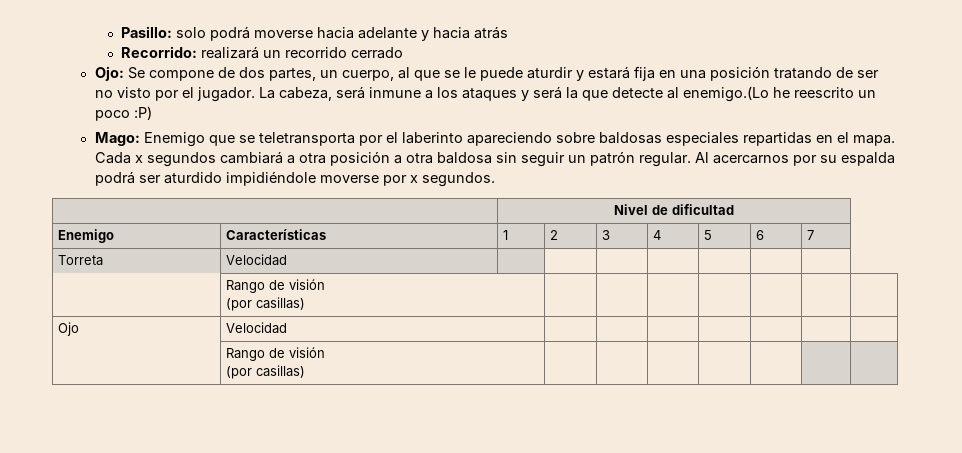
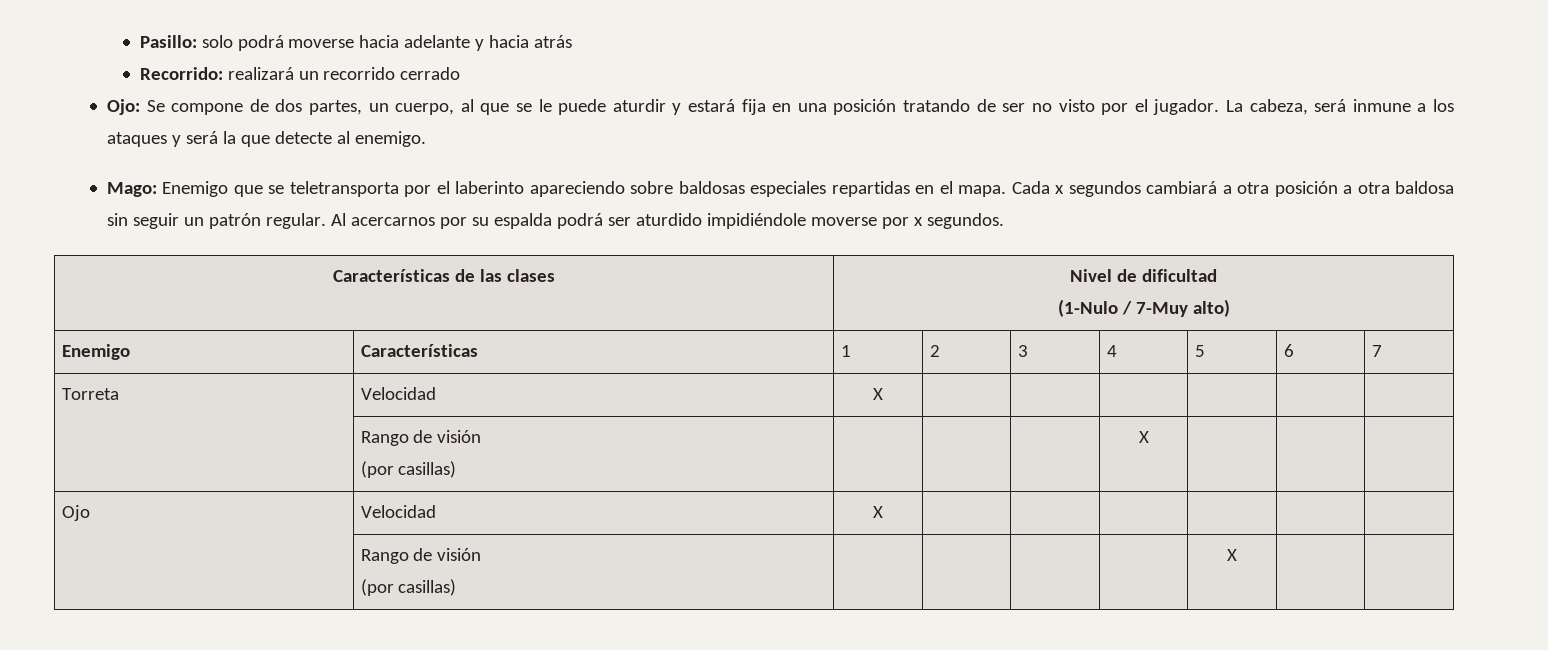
- La cabeza, será inmune a los ataques y será la que detecte al enemigo.(Lo he reescrito un poco :P)
+ La cabeza, será inmune a los ataques y será la que detecte al enemigo.
- | Nivel de dificultad
+ Características de las clases | Nivel de dificultad
+ (1-Nulo / 7-Muy alto)
- Torreta | Velocidad | | | | | | |
+ Torreta | Velocidad | X | | | | | |
  | Rango de visión
- (por casillas) | | | | | | |
- Ojo | Velocidad | | | | | | |
+ (por casillas) | | | | X | | |
+ Ojo | Velocidad | X | | | | | |
  | Rango de visión
- (por casillas) | | | | | | |
+ (por casillas) | | | | | X | |

